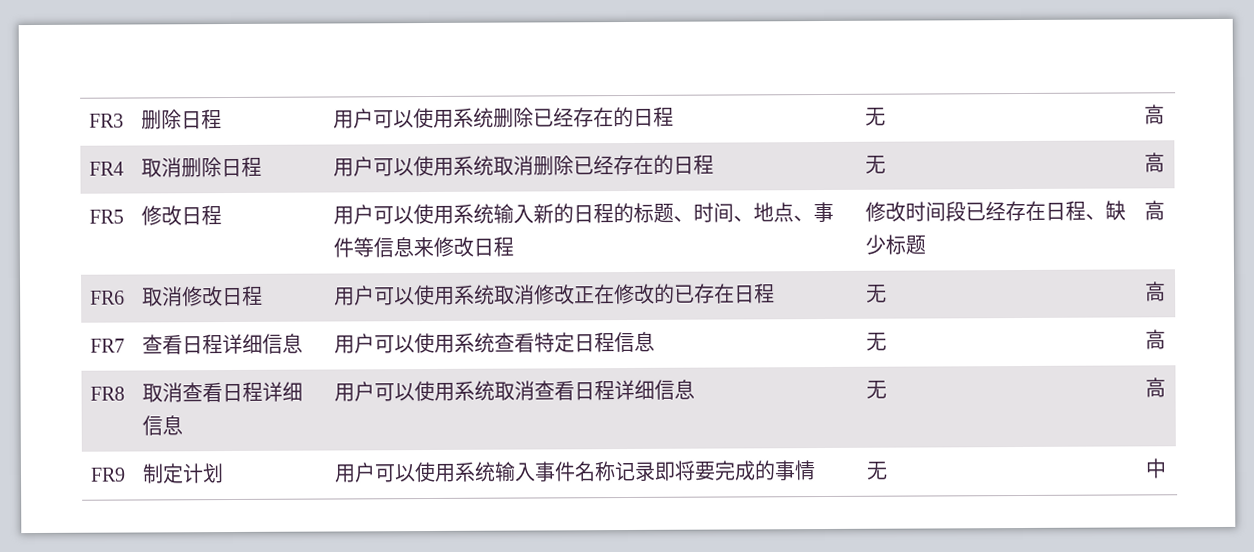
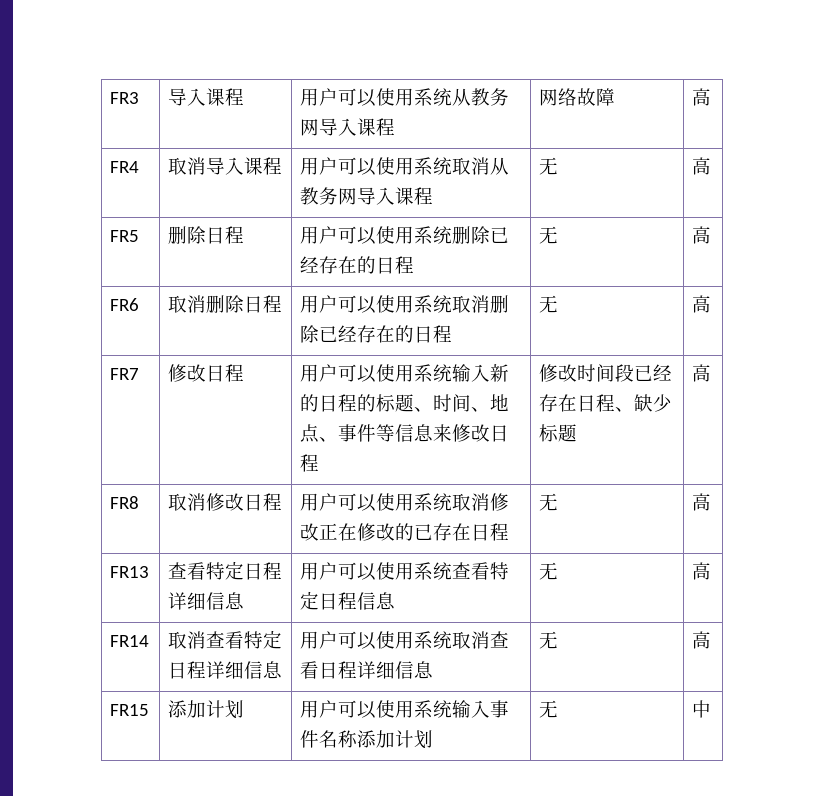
- FR3 | 删除日程 | 用户可以使用系统删除已经存在的日程 | 无 | 高
+ FR3 | 导入课程 | 用户可以使用系统从教务网导入课程 | 网络故障 | 高
+ FR4 | 取消导入课程 | 用户可以使用系统取消从教务网导入课程 | 无 | 高
+ FR5 | 删除日程 | 用户可以使用系统删除已经存在的日程 | 无 | 高
- FR4 | 取消删除日程 | 用户可以使用系统取消删除已经存在的日程 | 无 | 高
+ FR6 | 取消删除日程 | 用户可以使用系统取消删除已经存在的日程 | 无 | 高
- FR5 | 修改日程 | 用户可以使用系统输入新的日程的标题、时间、地点、事件等信息来修改日程 | 修改时间段已经存在日程、缺少标题 | 高
+ FR7 | 修改日程 | 用户可以使用系统输入新的日程的标题、时间、地点、事件等信息来修改日程 | 修改时间段已经存在日程、缺少标题 | 高
- FR6 | 取消修改日程 | 用户可以使用系统取消修改正在修改的已存在日程 | 无 | 高
+ FR8 | 取消修改日程 | 用户可以使用系统取消修改正在修改的已存在日程 | 无 | 高
- FR7 | 查看日程详细信息 | 用户可以使用系统查看特定日程信息 | 无 | 高
+ FR13 | 查看特定日程详细信息 | 用户可以使用系统查看特定日程信息 | 无 | 高
- FR8 | 取消查看日程详细信息 | 用户可以使用系统取消查看日程详细信息 | 无 | 高
+ FR14 | 取消查看特定日程详细信息 | 用户可以使用系统取消查看日程详细信息 | 无 | 高
- FR9 | 制定计划 | 用户可以使用系统输入事件名称记录即将要完成的事情 | 无 | 中
+ FR15 | 添加计划 | 用户可以使用系统输入事件名称添加计划 | 无 | 中

